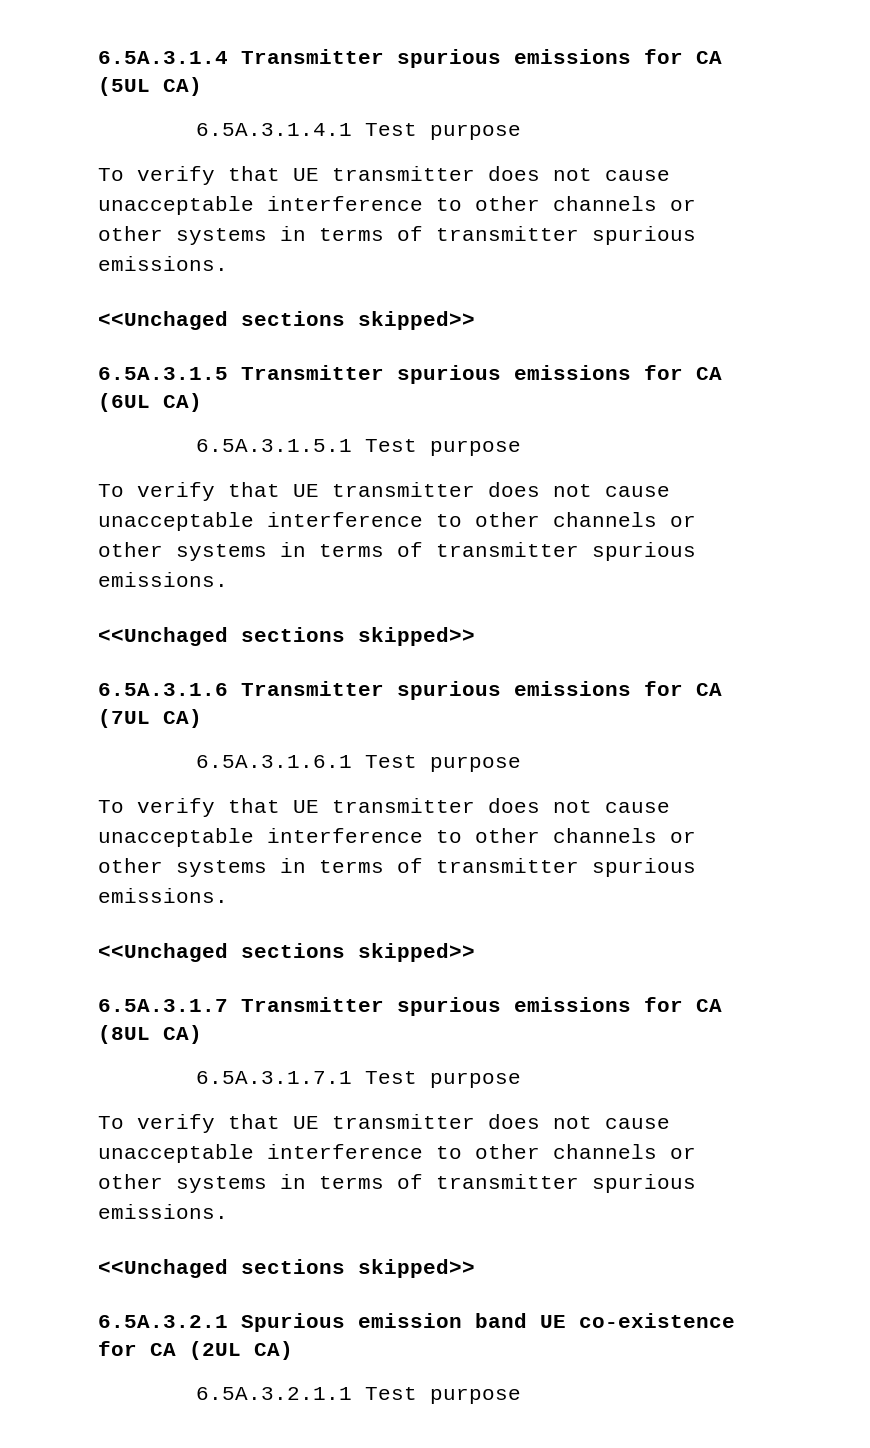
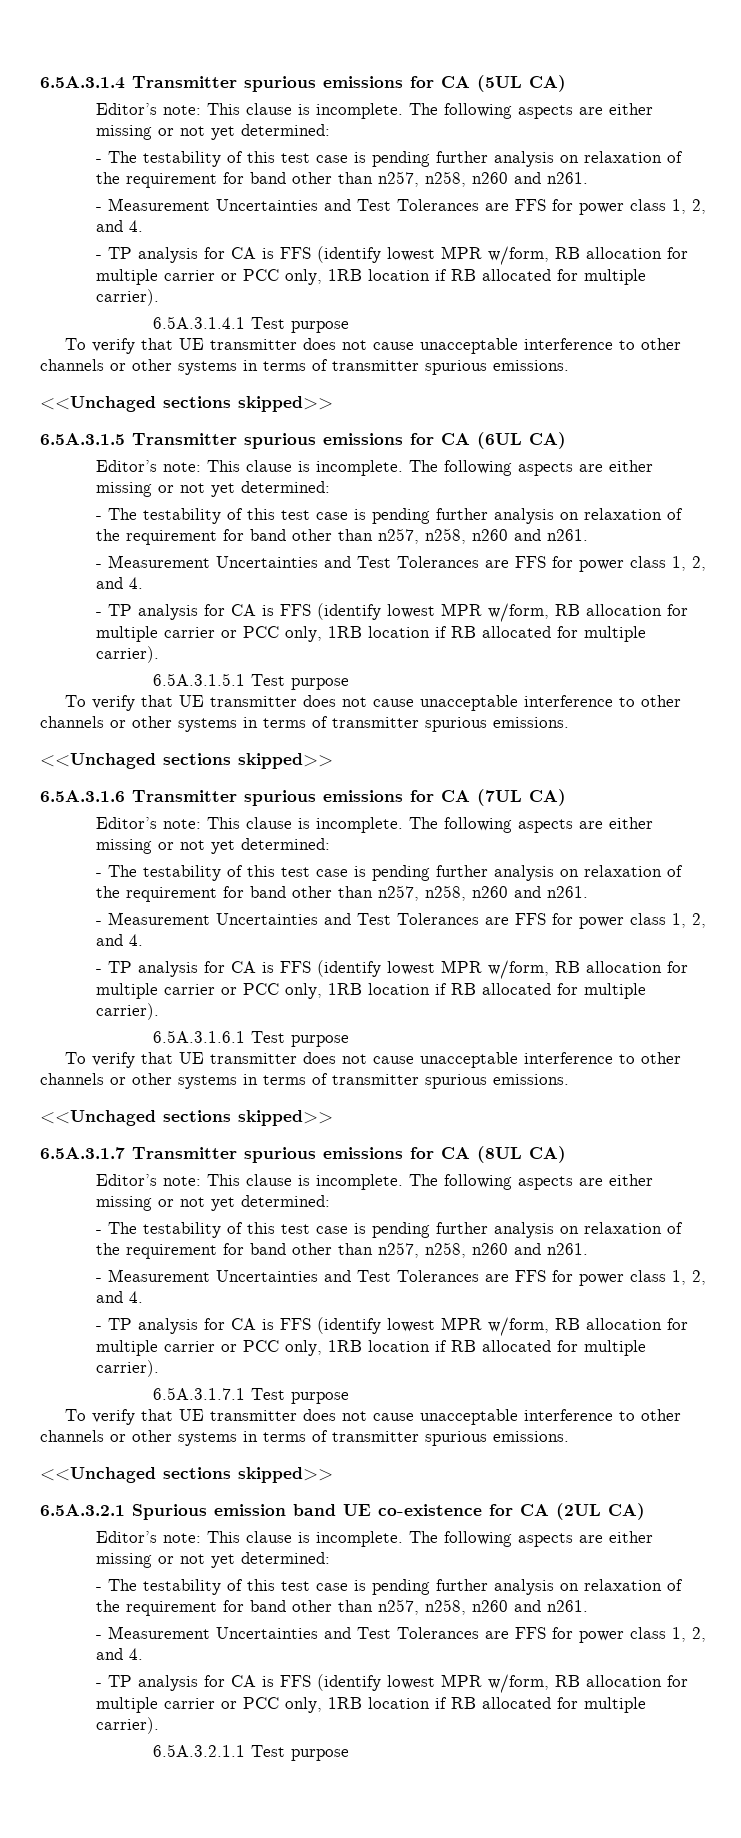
  6.5A.3.1.4 Transmitter spurious emissions for CA (5UL CA)
+ Editor’s note: This clause is incomplete. The following aspects are either missing or not yet determined:
+ - The testability of this test case is pending further analysis on relaxation of the requirement for band other than n257, n258, n260 and n261.
+ - Measurement Uncertainties and Test Tolerances are FFS for power class 1, 2, and 4.
+ - TP analysis for CA is FFS (identify lowest MPR w/form, RB allocation for multiple carrier or PCC only, 1RB location if RB allocated for multiple carrier).
  6.5A.3.1.5 Transmitter spurious emissions for CA (6UL CA)
+ Editor’s note: This clause is incomplete. The following aspects are either missing or not yet determined:
+ - The testability of this test case is pending further analysis on relaxation of the requirement for band other than n257, n258, n260 and n261.
+ - Measurement Uncertainties and Test Tolerances are FFS for power class 1, 2, and 4.
+ - TP analysis for CA is FFS (identify lowest MPR w/form, RB allocation for multiple carrier or PCC only, 1RB location if RB allocated for multiple carrier).
  6.5A.3.1.6 Transmitter spurious emissions for CA (7UL CA)
+ Editor’s note: This clause is incomplete. The following aspects are either missing or not yet determined:
+ - The testability of this test case is pending further analysis on relaxation of the requirement for band other than n257, n258, n260 and n261.
+ - Measurement Uncertainties and Test Tolerances are FFS for power class 1, 2, and 4.
+ - TP analysis for CA is FFS (identify lowest MPR w/form, RB allocation for multiple carrier or PCC only, 1RB location if RB allocated for multiple carrier).
  6.5A.3.1.7 Transmitter spurious emissions for CA (8UL CA)
+ Editor’s note: This clause is incomplete. The following aspects are either missing or not yet determined:
+ - The testability of this test case is pending further analysis on relaxation of the requirement for band other than n257, n258, n260 and n261.
+ - Measurement Uncertainties and Test Tolerances are FFS for power class 1, 2, and 4.
+ - TP analysis for CA is FFS (identify lowest MPR w/form, RB allocation for multiple carrier or PCC only, 1RB location if RB allocated for multiple carrier).
  6.5A.3.2.1 Spurious emission band UE co-existence for CA (2UL CA)
+ Editor’s note: This clause is incomplete. The following aspects are either missing or not yet determined:
+ - The testability of this test case is pending further analysis on relaxation of the requirement for band other than n257, n258, n260 and n261.
+ - Measurement Uncertainties and Test Tolerances are FFS for power class 1, 2, and 4.
+ - TP analysis for CA is FFS (identify lowest MPR w/form, RB allocation for multiple carrier or PCC only, 1RB location if RB allocated for multiple carrier).

